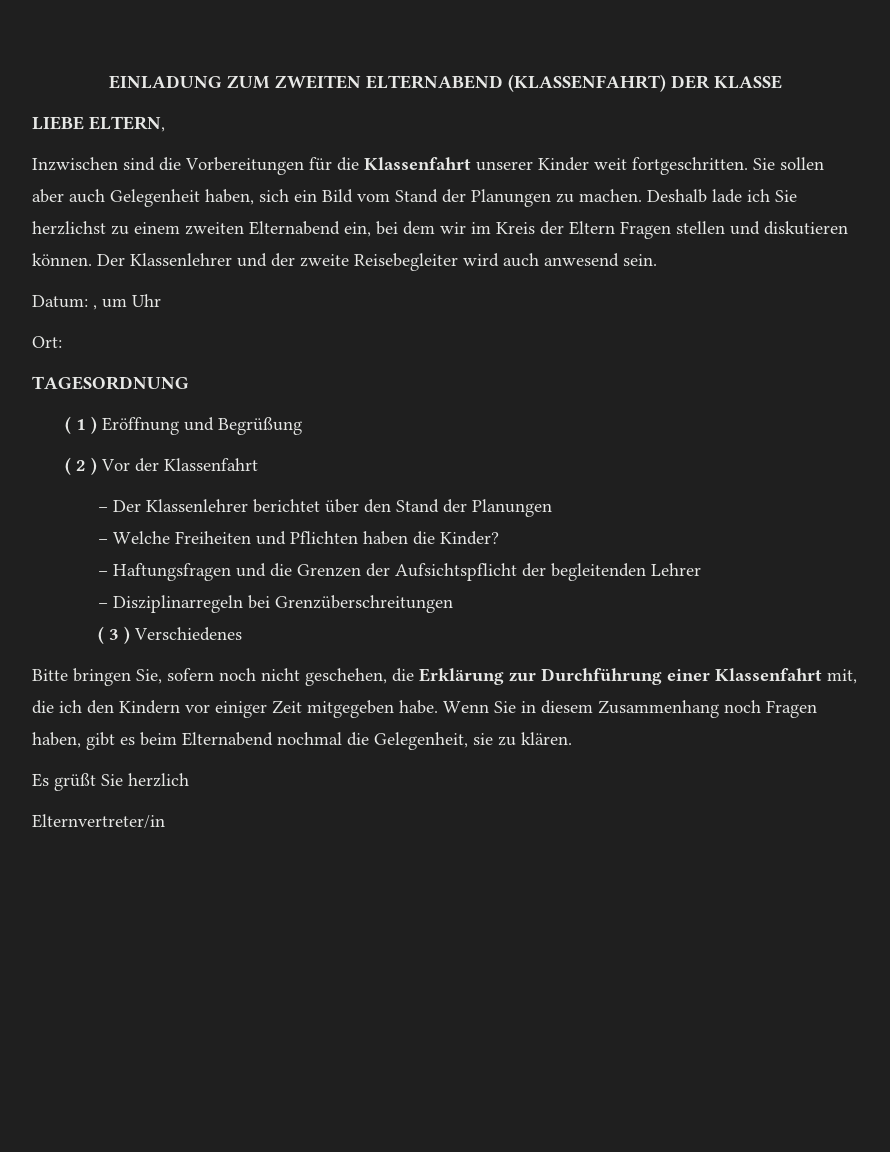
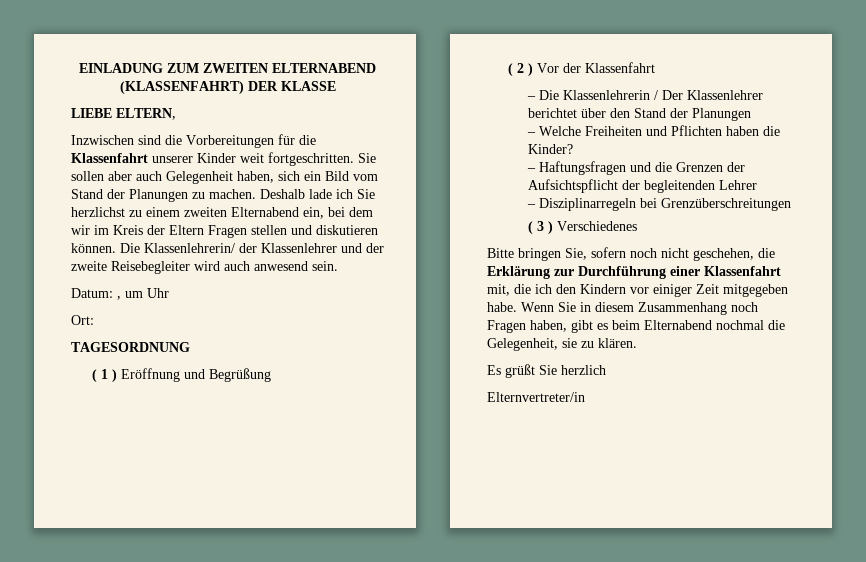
- Der Klassenlehrer und der zweite Reisebegleiter wird auch anwesend sein.
+ Die Klassenlehrerin/ der Klassenlehrer und der zweite Reisebegleiter wird auch anwesend sein.
- – Der Klassenlehrer berichtet über den Stand der Planungen
+ – Die Klassenlehrerin / Der Klassenlehrer berichtet über den Stand der Planungen

